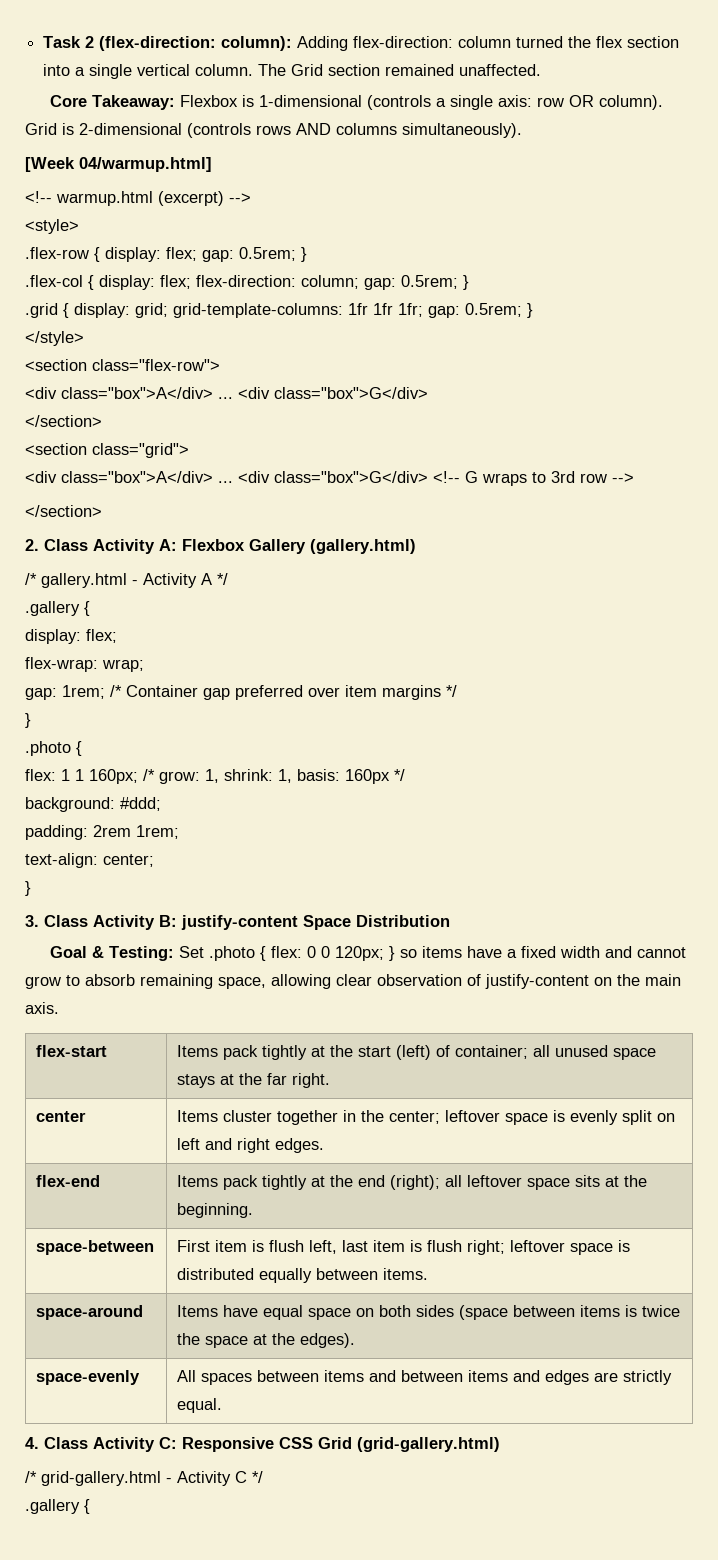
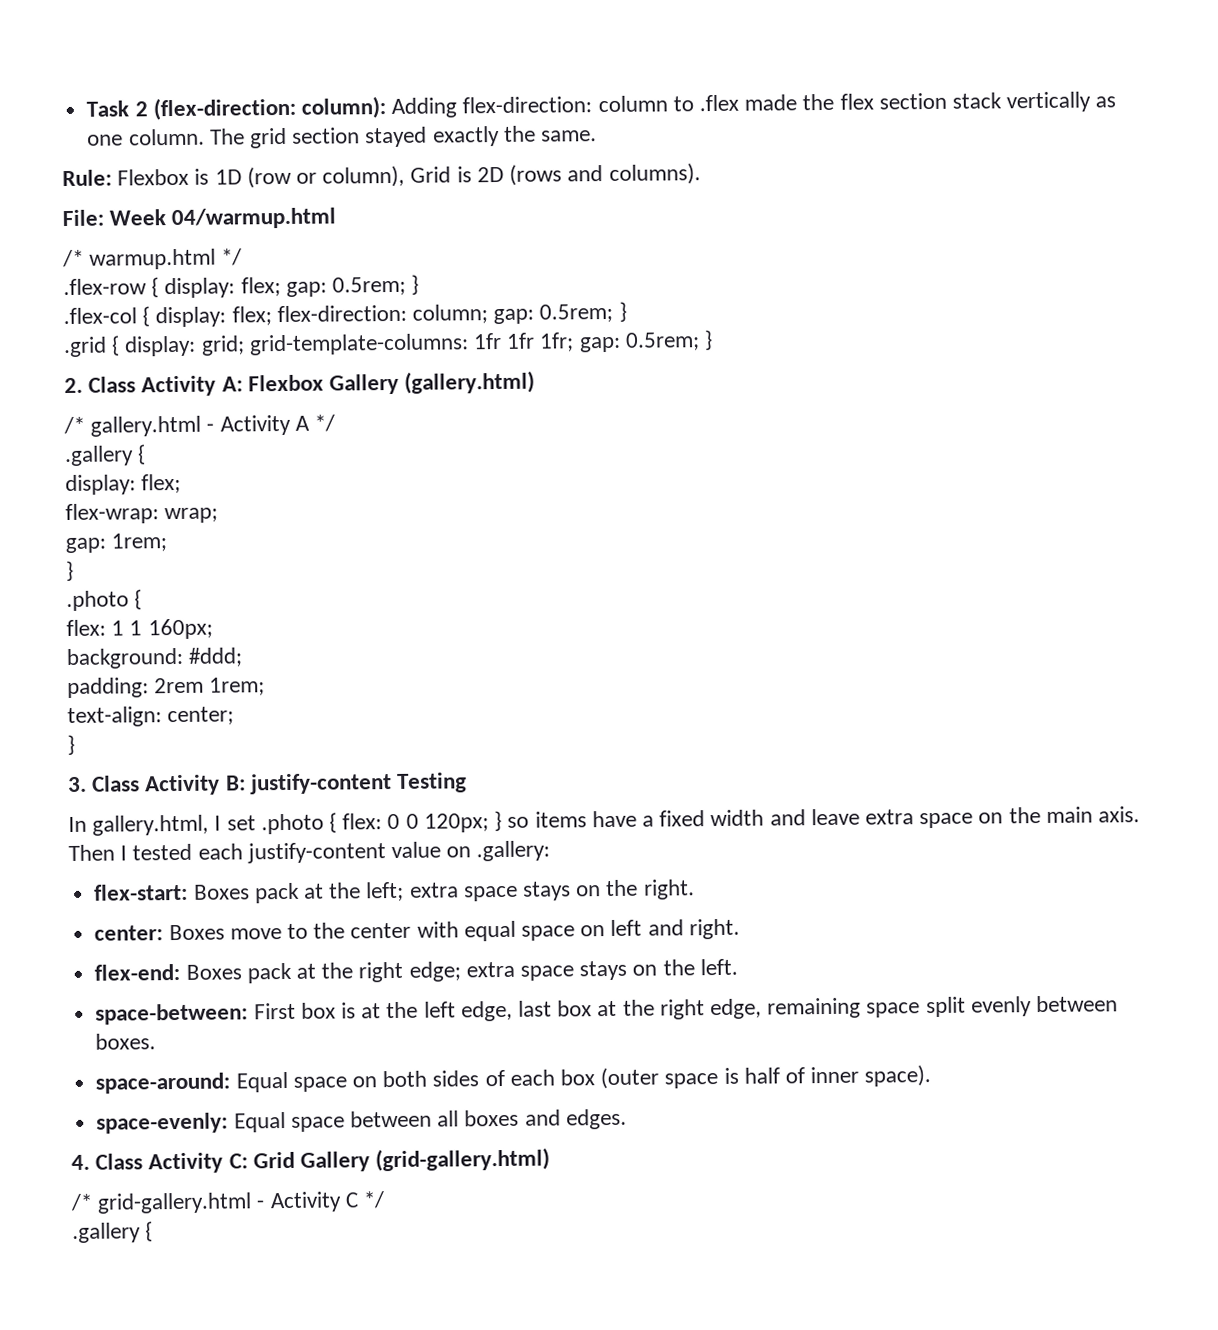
- Task 2 (flex-direction: column): Adding flex-direction: column turned the flex section into a single vertical column. The Grid section remained unaffected.
- Core Takeaway: Flexbox is 1-dimensional (controls a single axis: row OR column). Grid is 2-dimensional (controls rows AND columns simultaneously).
- [Week 04/warmup.html]
- <!-- warmup.html (excerpt) -->
- <style>
+ Task 2 (flex-direction: column): Adding flex-direction: column to .flex made the flex section stack vertically as one column. The grid section stayed exactly the same.
+ Rule: Flexbox is 1D (row or column), Grid is 2D (rows and columns).
+ File: Week 04/warmup.html
+ /* warmup.html */
- </style>
- <section class="flex-row">
- <div class="box">A</div> ... <div class="box">G</div>
- </section>
- <section class="grid">
- <div class="box">A</div> ... <div class="box">G</div> <!-- G wraps to 3rd row -->
- </section>
- gap: 1rem; /* Container gap preferred over item margins */
+ gap: 1rem;
- flex: 1 1 160px; /* grow: 1, shrink: 1, basis: 160px */
+ flex: 1 1 160px;
- 3. Class Activity B: justify-content Space Distribution
- Goal & Testing: Set .photo { flex: 0 0 120px; } so items have a fixed width and cannot grow to absorb remaining space, allowing clear observation of justify-content on the main axis.
- flex-start | Items pack tightly at the start (left) of container; all unused space stays at the far right.
- center | Items cluster together in the center; leftover space is evenly split on left and right edges.
- flex-end | Items pack tightly at the end (right); all leftover space sits at the beginning.
- space-between | First item is flush left, last item is flush right; leftover space is distributed equally between items.
- space-around | Items have equal space on both sides (space between items is twice the space at the edges).
- space-evenly | All spaces between items and between items and edges are strictly equal.
+ 3. Class Activity B: justify-content Testing
+ In gallery.html, I set .photo { flex: 0 0 120px; } so items have a fixed width and leave extra space on the main axis. Then I tested each justify-content value on .gallery:
+ flex-start: Boxes pack at the left; extra space stays on the right.
+ center: Boxes move to the center with equal space on left and right.
+ flex-end: Boxes pack at the right edge; extra space stays on the left.
+ space-between: First box is at the left edge, last box at the right edge, remaining space split evenly between boxes.
+ space-around: Equal space on both sides of each box (outer space is half of inner space).
+ space-evenly: Equal space between all boxes and edges.
- 4. Class Activity C: Responsive CSS Grid (grid-gallery.html)
+ 4. Class Activity C: Grid Gallery (grid-gallery.html)

